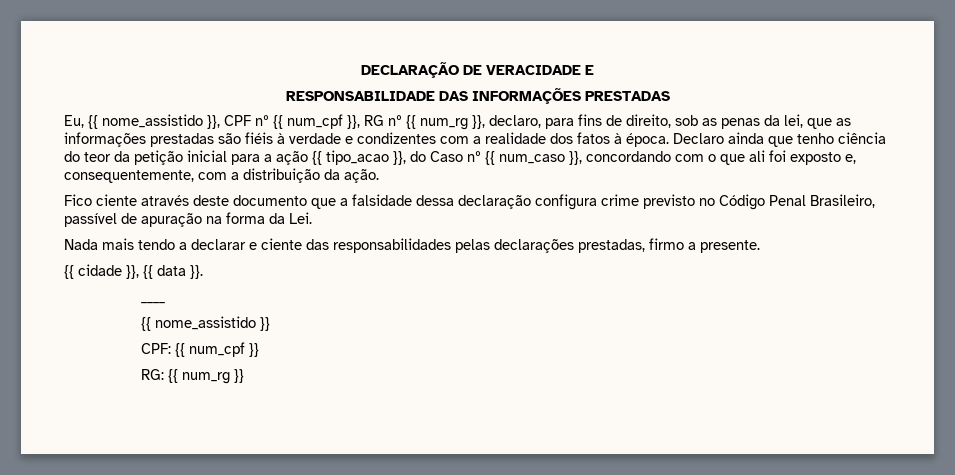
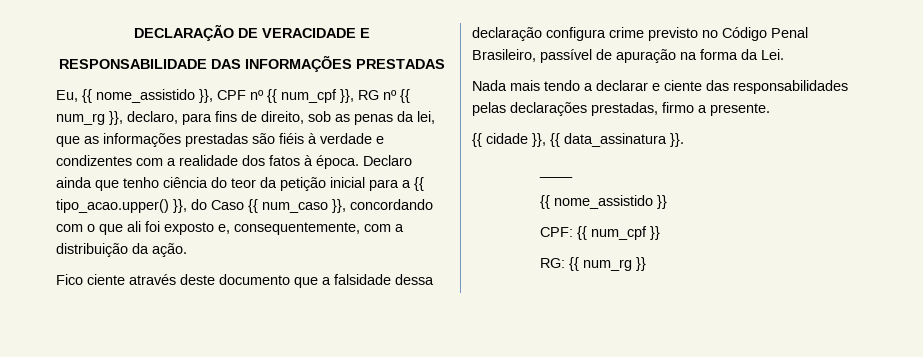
- Declaro ainda que tenho ciência do teor da petição inicial para a ação {{ tipo_acao }}, do Caso nº {{ num_caso }}, concordando com o que ali foi exposto e, consequentemente, com a distribuição da ação.
+ Declaro ainda que tenho ciência do teor da petição inicial para a {{ tipo_acao.upper() }}, do Caso {{ num_caso }}, concordando com o que ali foi exposto e, consequentemente, com a distribuição da ação.
- {{ cidade }}, {{ data }}.
+ {{ cidade }}, {{ data_assinatura }}.

